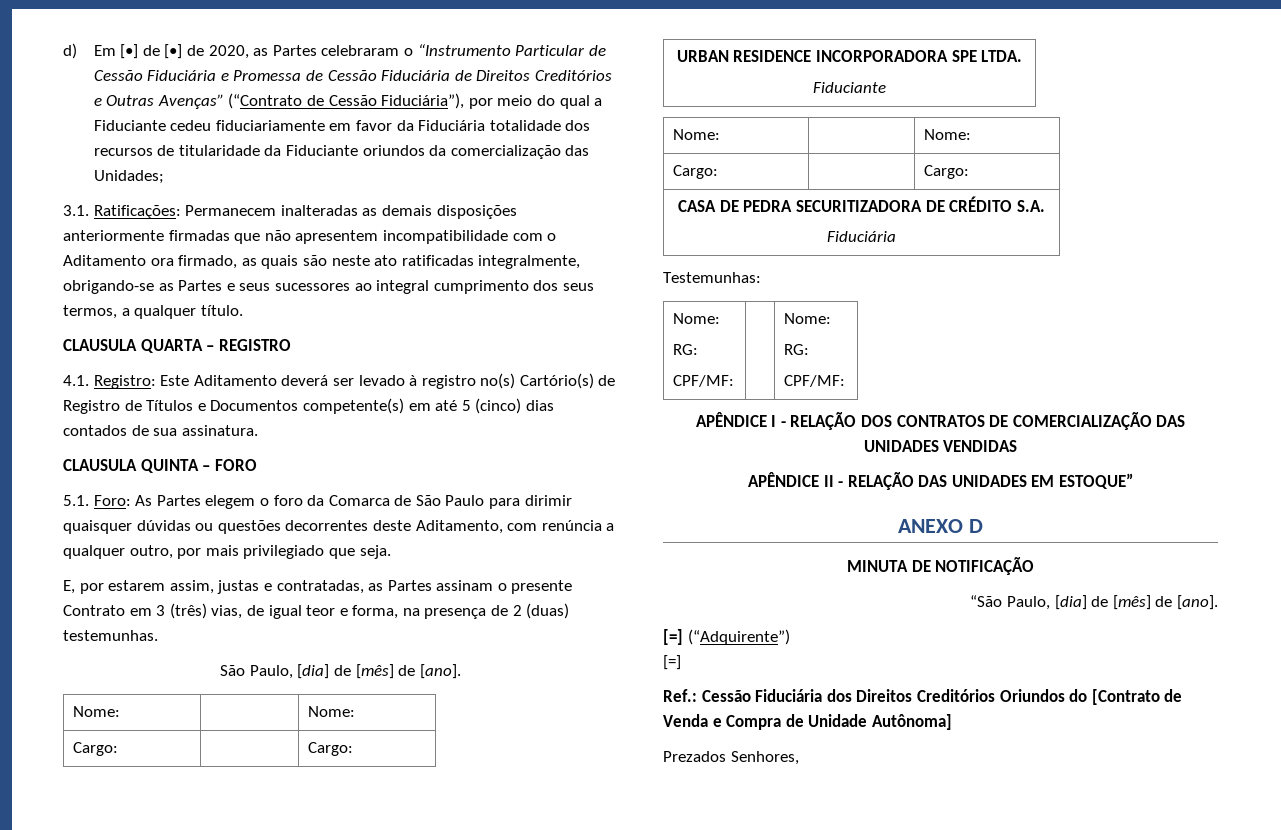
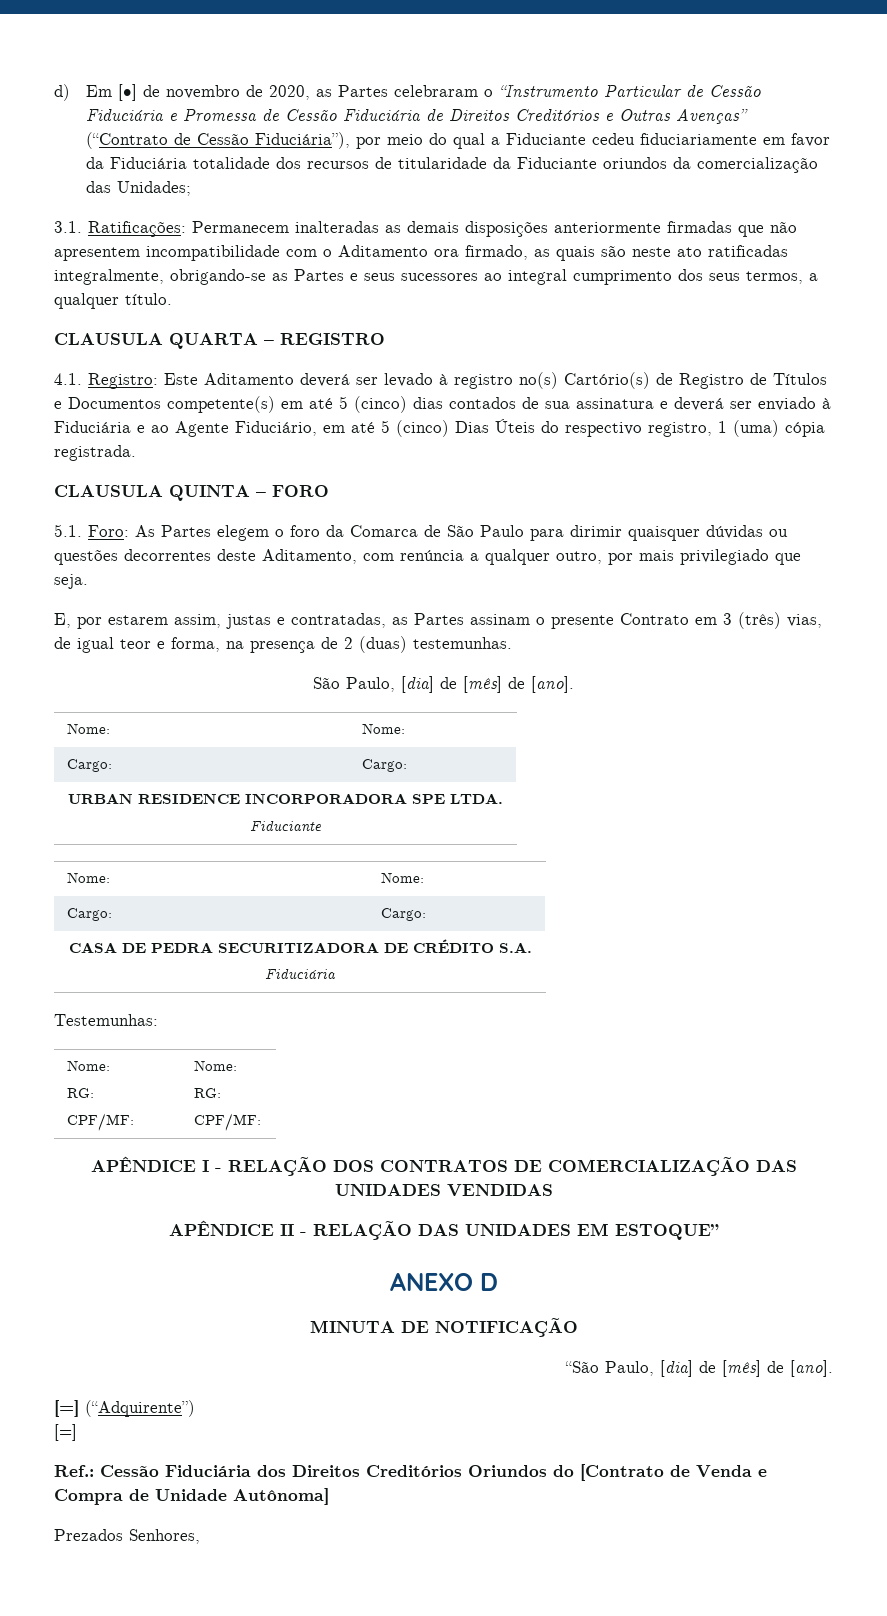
- d) Em [•] de [•] de 2020, as Partes celebraram o “Instrumento Particular de Cessão Fiduciária e Promessa de Cessão Fiduciária de Direitos Creditórios e Outras Avenças” (“Contrato de Cessão Fiduciária”), por meio do qual a Fiduciante cedeu fiduciariamente em favor da Fiduciária totalidade dos recursos de titularidade da Fiduciante oriundos da comercialização das Unidades;
+ d) Em [•] de novembro de 2020, as Partes celebraram o “Instrumento Particular de Cessão Fiduciária e Promessa de Cessão Fiduciária de Direitos Creditórios e Outras Avenças” (“Contrato de Cessão Fiduciária”), por meio do qual a Fiduciante cedeu fiduciariamente em favor da Fiduciária totalidade dos recursos de titularidade da Fiduciante oriundos da comercialização das Unidades;
- 4.1. Registro: Este Aditamento deverá ser levado à registro no(s) Cartório(s) de Registro de Títulos e Documentos competente(s) em até 5 (cinco) dias contados de sua assinatura.
+ 4.1. Registro: Este Aditamento deverá ser levado à registro no(s) Cartório(s) de Registro de Títulos e Documentos competente(s) em até 5 (cinco) dias contados de sua assinatura e deverá ser enviado à Fiduciária e ao Agente Fiduciário, em até 5 (cinco) Dias Úteis do respectivo registro, 1 (uma) cópia registrada.

